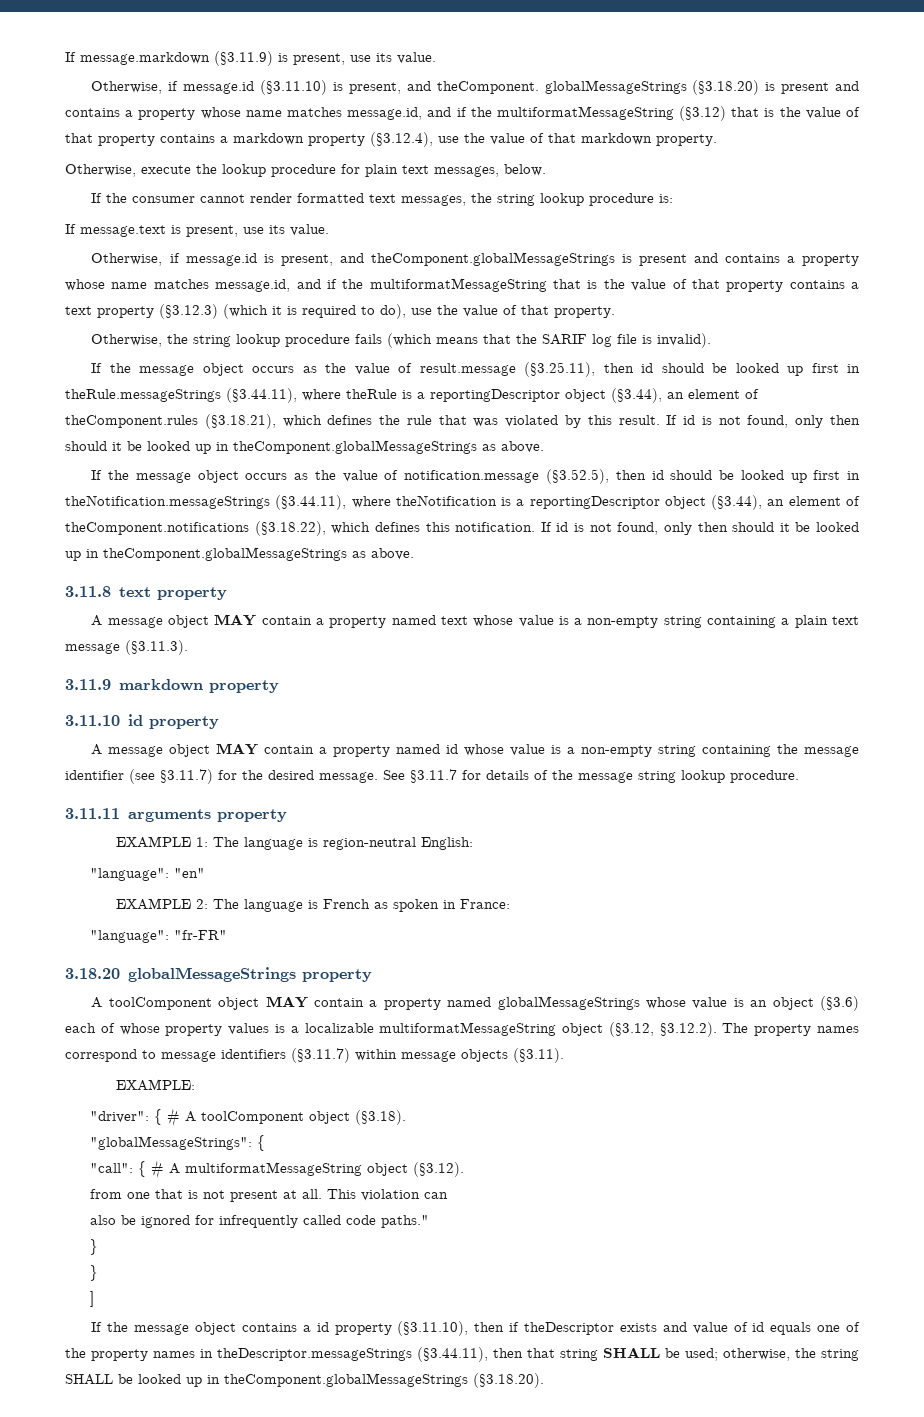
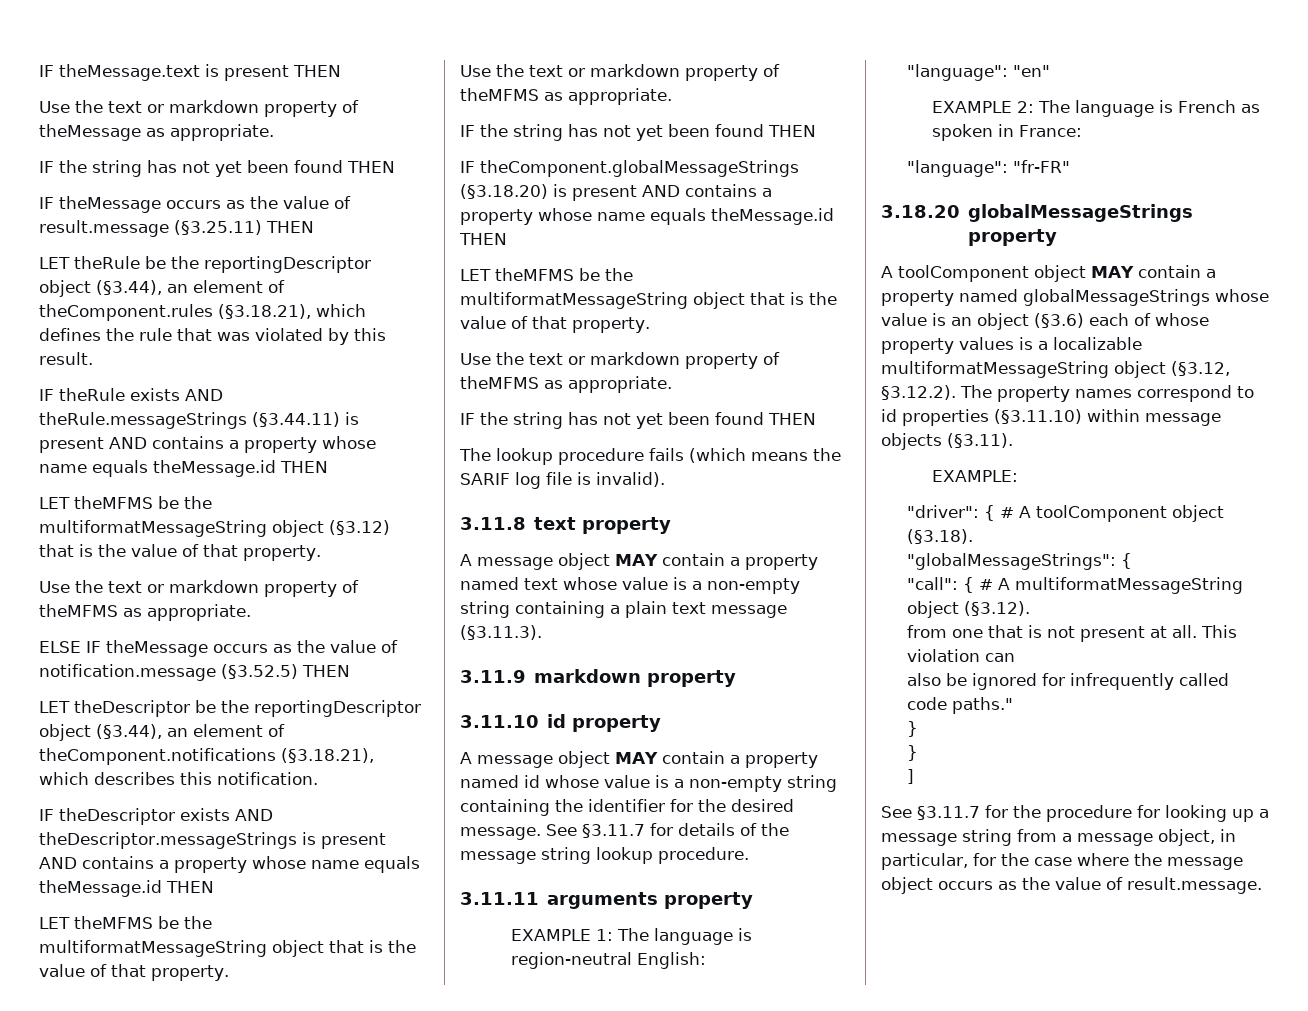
- If message.markdown (§3.11.9) is present, use its value.
- Otherwise, if message.id (§3.11.10) is present, and theComponent. globalMessageStrings (§3.18.20) is present and contains a property whose name matches message.id, and if the multiformatMessageString (§3.12) that is the value of that property contains a markdown property (§3.12.4), use the value of that markdown property.
- Otherwise, execute the lookup procedure for plain text messages, below.
- If the consumer cannot render formatted text messages, the string lookup procedure is:
- If message.text is present, use its value.
- Otherwise, if message.id is present, and theComponent.globalMessageStrings is present and contains a property whose name matches message.id, and if the multiformatMessageString that is the value of that property contains a text property (§3.12.3) (which it is required to do), use the value of that property.
- Otherwise, the string lookup procedure fails (which means that the SARIF log file is invalid).
- If the message object occurs as the value of result.message (§3.25.11), then id should be looked up first in theRule.messageStrings (§3.44.11), where theRule is a reportingDescriptor object (§3.44), an element of theComponent.rules (§3.18.21), which defines the rule that was violated by this result. If id is not found, only then should it be looked up in theComponent.globalMessageStrings as above.
- If the message object occurs as the value of notification.message (§3.52.5), then id should be looked up first in theNotification.messageStrings (§3.44.11), where theNotification is a reportingDescriptor object (§3.44), an element of theComponent.notifications (§3.18.22), which defines this notification. If id is not found, only then should it be looked up in theComponent.globalMessageStrings as above.
+ IF theMessage.text is present THEN
+ Use the text or markdown property of theMessage as appropriate.
+ IF the string has not yet been found THEN
+ IF theMessage occurs as the value of result.message (§3.25.11) THEN
+ LET theRule be the reportingDescriptor object (§3.44), an element of theComponent.rules (§3.18.21), which defines the rule that was violated by this result.
+ IF theRule exists AND theRule.messageStrings (§3.44.11) is present AND contains a property whose name equals theMessage.id THEN
+ LET theMFMS be the multiformatMessageString object (§3.12) that is the value of that property.
+ Use the text or markdown property of theMFMS as appropriate.
+ ELSE IF theMessage occurs as the value of notification.message (§3.52.5) THEN
+ LET theDescriptor be the reportingDescriptor object (§3.44), an element of theComponent.notifications (§3.18.21), which describes this notification.
+ IF theDescriptor exists AND theDescriptor.messageStrings is present AND contains a property whose name equals theMessage.id THEN
+ LET theMFMS be the multiformatMessageString object that is the value of that property.
+ Use the text or markdown property of theMFMS as appropriate.
+ IF the string has not yet been found THEN
+ IF theComponent.globalMessageStrings (§3.18.20) is present AND contains a property whose name equals theMessage.id THEN
+ LET theMFMS be the multiformatMessageString object that is the value of that property.
+ Use the text or markdown property of theMFMS as appropriate.
+ IF the string has not yet been found THEN
+ The lookup procedure fails (which means the SARIF log file is invalid).
- A message object MAY contain a property named id whose value is a non-empty string containing the message identifier (see §3.11.7) for the desired message.
+ A message object MAY contain a property named id whose value is a non-empty string containing the identifier for the desired message.
- A toolComponent object MAY contain a property named globalMessageStrings whose value is an object (§3.6) each of whose property values is a localizable multiformatMessageString object (§3.12, §3.12.2). The property names correspond to message identifiers (§3.11.7) within message objects (§3.11).
+ A toolComponent object MAY contain a property named globalMessageStrings whose value is an object (§3.6) each of whose property values is a localizable multiformatMessageString object (§3.12, §3.12.2). The property names correspond to id properties (§3.11.10) within message objects (§3.11).
- If the message object contains a id property (§3.11.10), then if theDescriptor exists and value of id equals one of the property names in theDescriptor.messageStrings (§3.44.11), then that string SHALL be used; otherwise, the string SHALL be looked up in theComponent.globalMessageStrings (§3.18.20).
+ See §3.11.7 for the procedure for looking up a message string from a message object, in particular, for the case where the message object occurs as the value of result.message.

